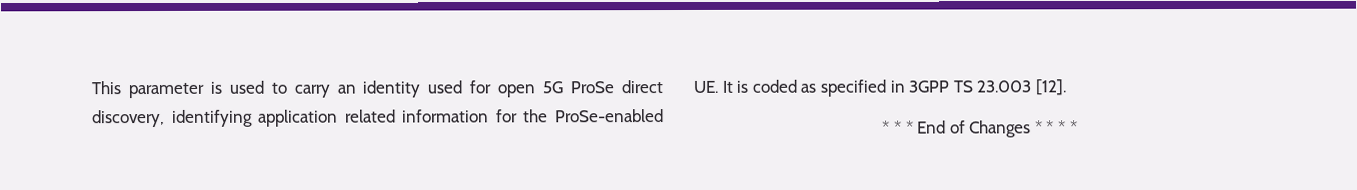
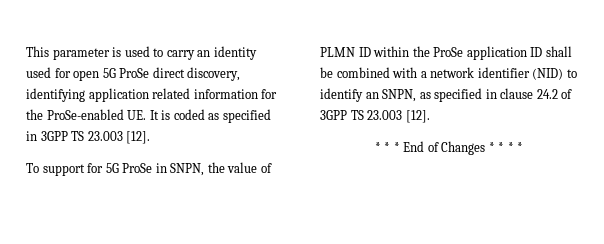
+ To support for 5G ProSe in SNPN, the value of PLMN ID within the ProSe application ID shall be combined with a network identifier (NID) to identify an SNPN, as specified in clause 24.2 of 3GPP TS 23.003 [12].

